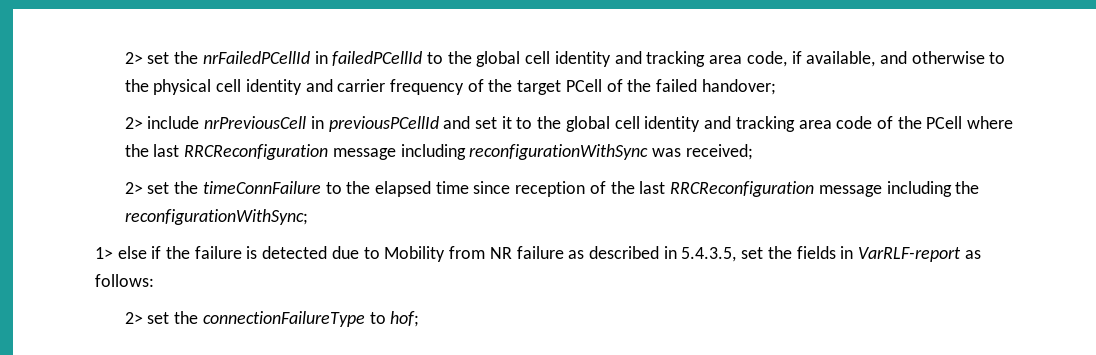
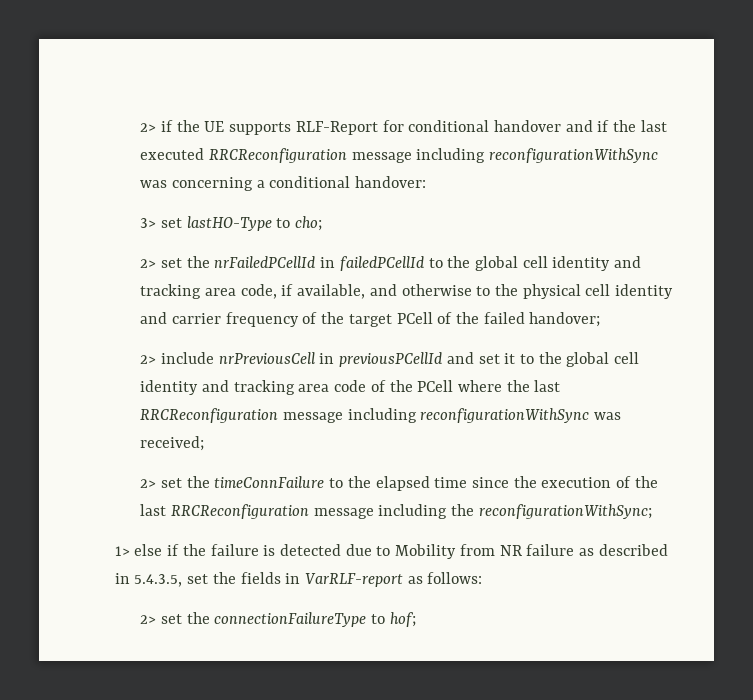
+ 2> if the UE supports RLF-Report for conditional handover and if the last executed RRCReconfiguration message including reconfigurationWithSync was concerning a conditional handover:
+ 3> set lastHO-Type to cho;
- 2> set the timeConnFailure to the elapsed time since reception of the last RRCReconfiguration message including the reconfigurationWithSync;
+ 2> set the timeConnFailure to the elapsed time since the execution of the last RRCReconfiguration message including the reconfigurationWithSync;

